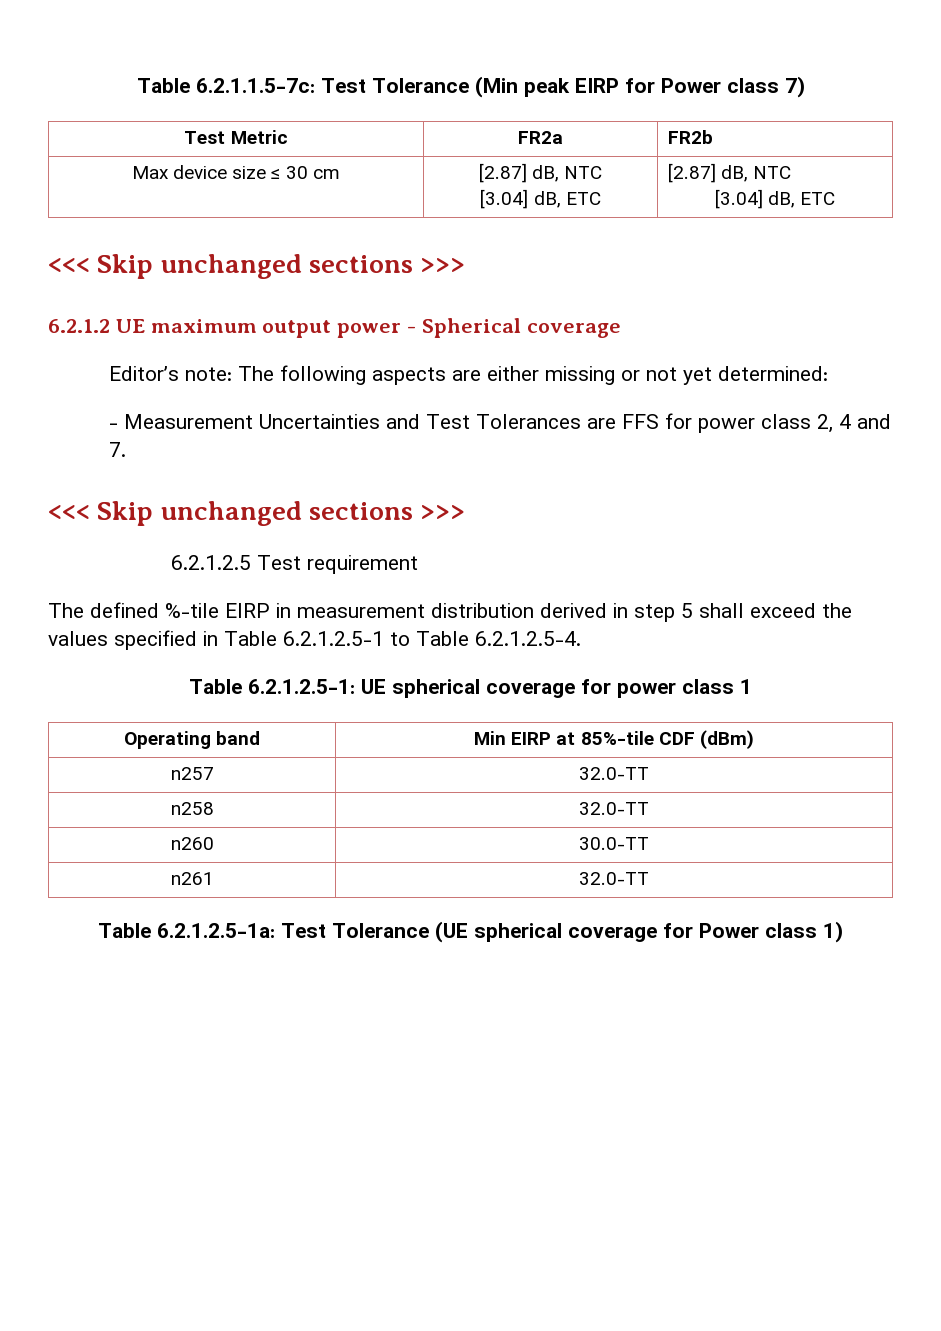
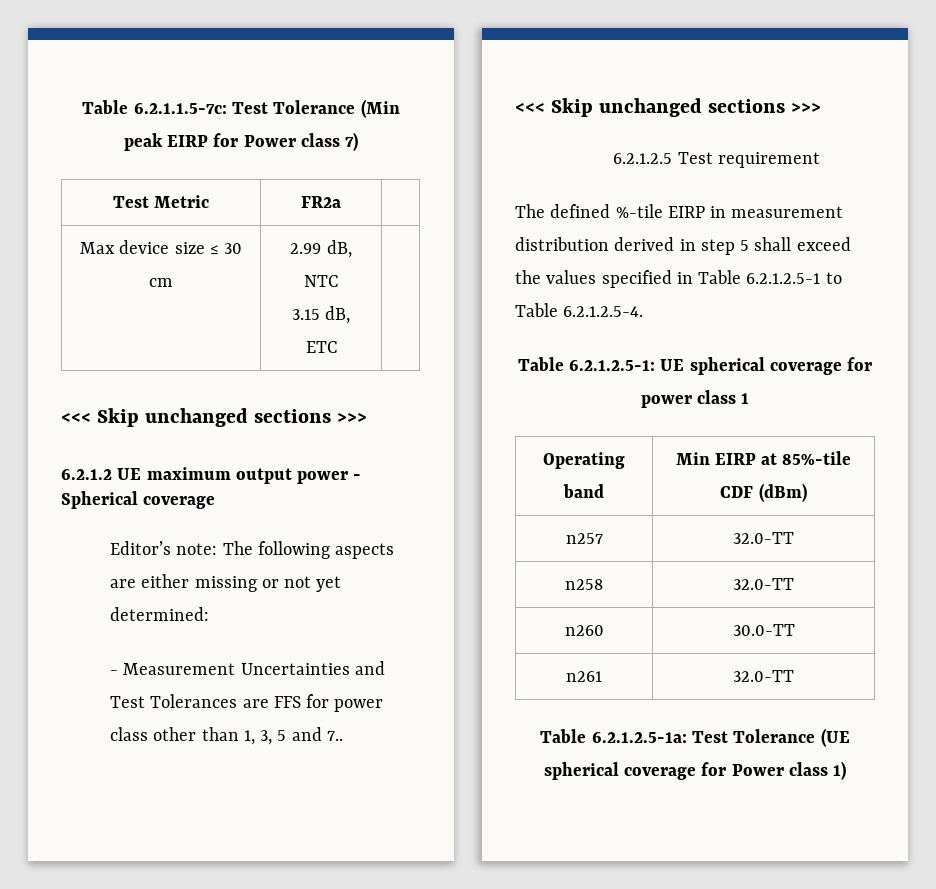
- Test Metric | FR2a | FR2b
+ Test Metric | FR2a |
- Max device size ≤ 30 cm | [2.87] dB, NTC
- [3.04] dB, ETC | [2.87] dB, NTC
- [3.04] dB, ETC
+ Max device size ≤ 30 cm | 2.99 dB, NTC
+ 3.15 dB, ETC |
- - Measurement Uncertainties and Test Tolerances are FFS for power class 2, 4 and 7.
+ - Measurement Uncertainties and Test Tolerances are FFS for power class other than 1, 3, 5 and 7..

